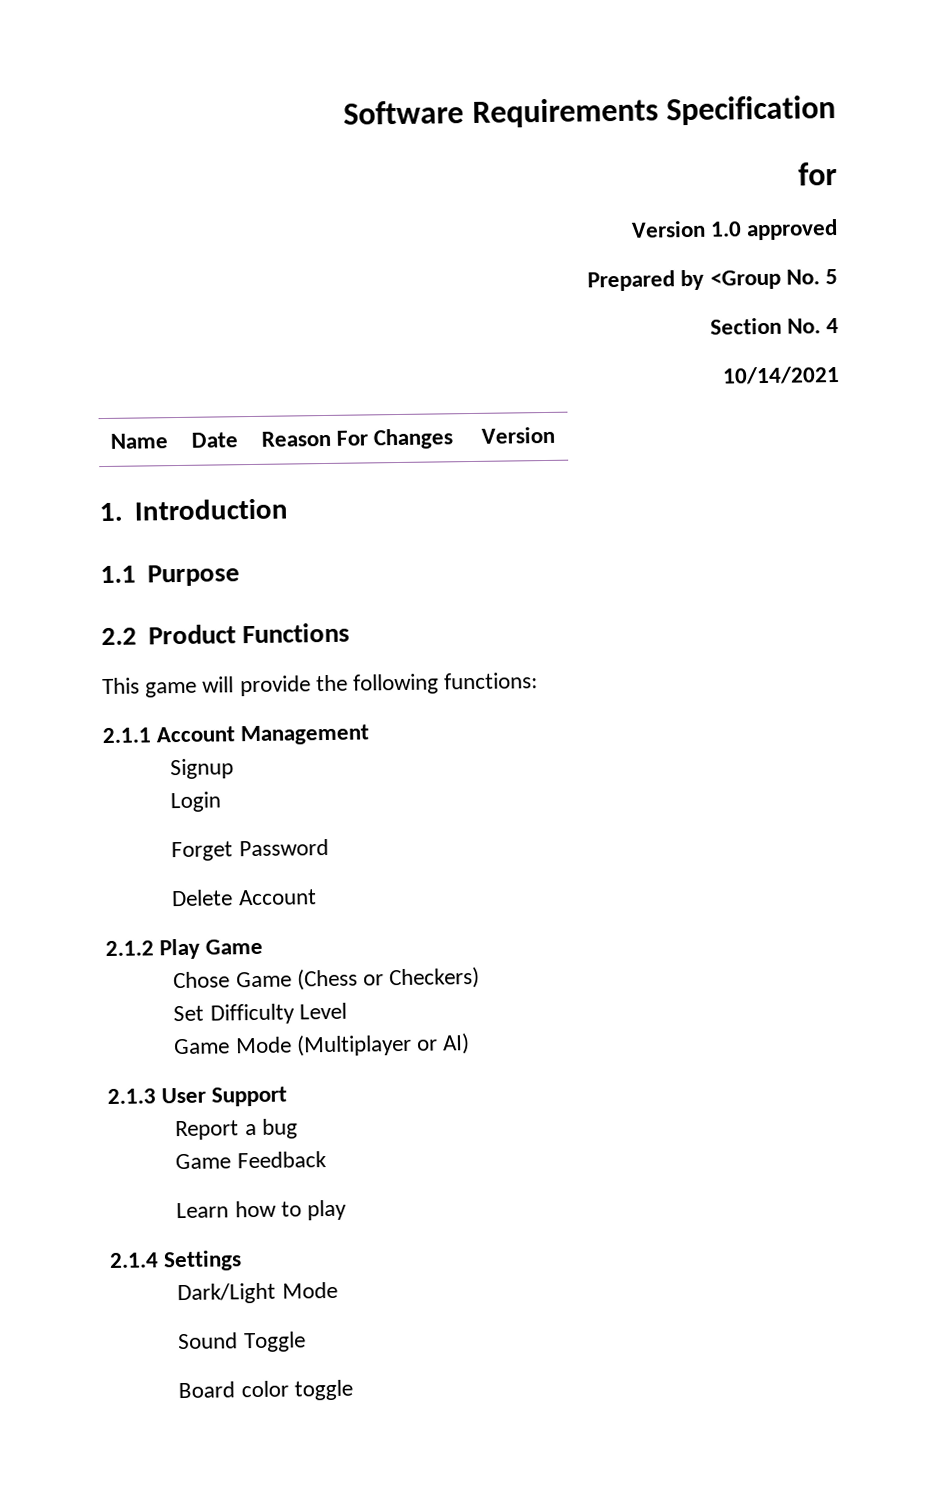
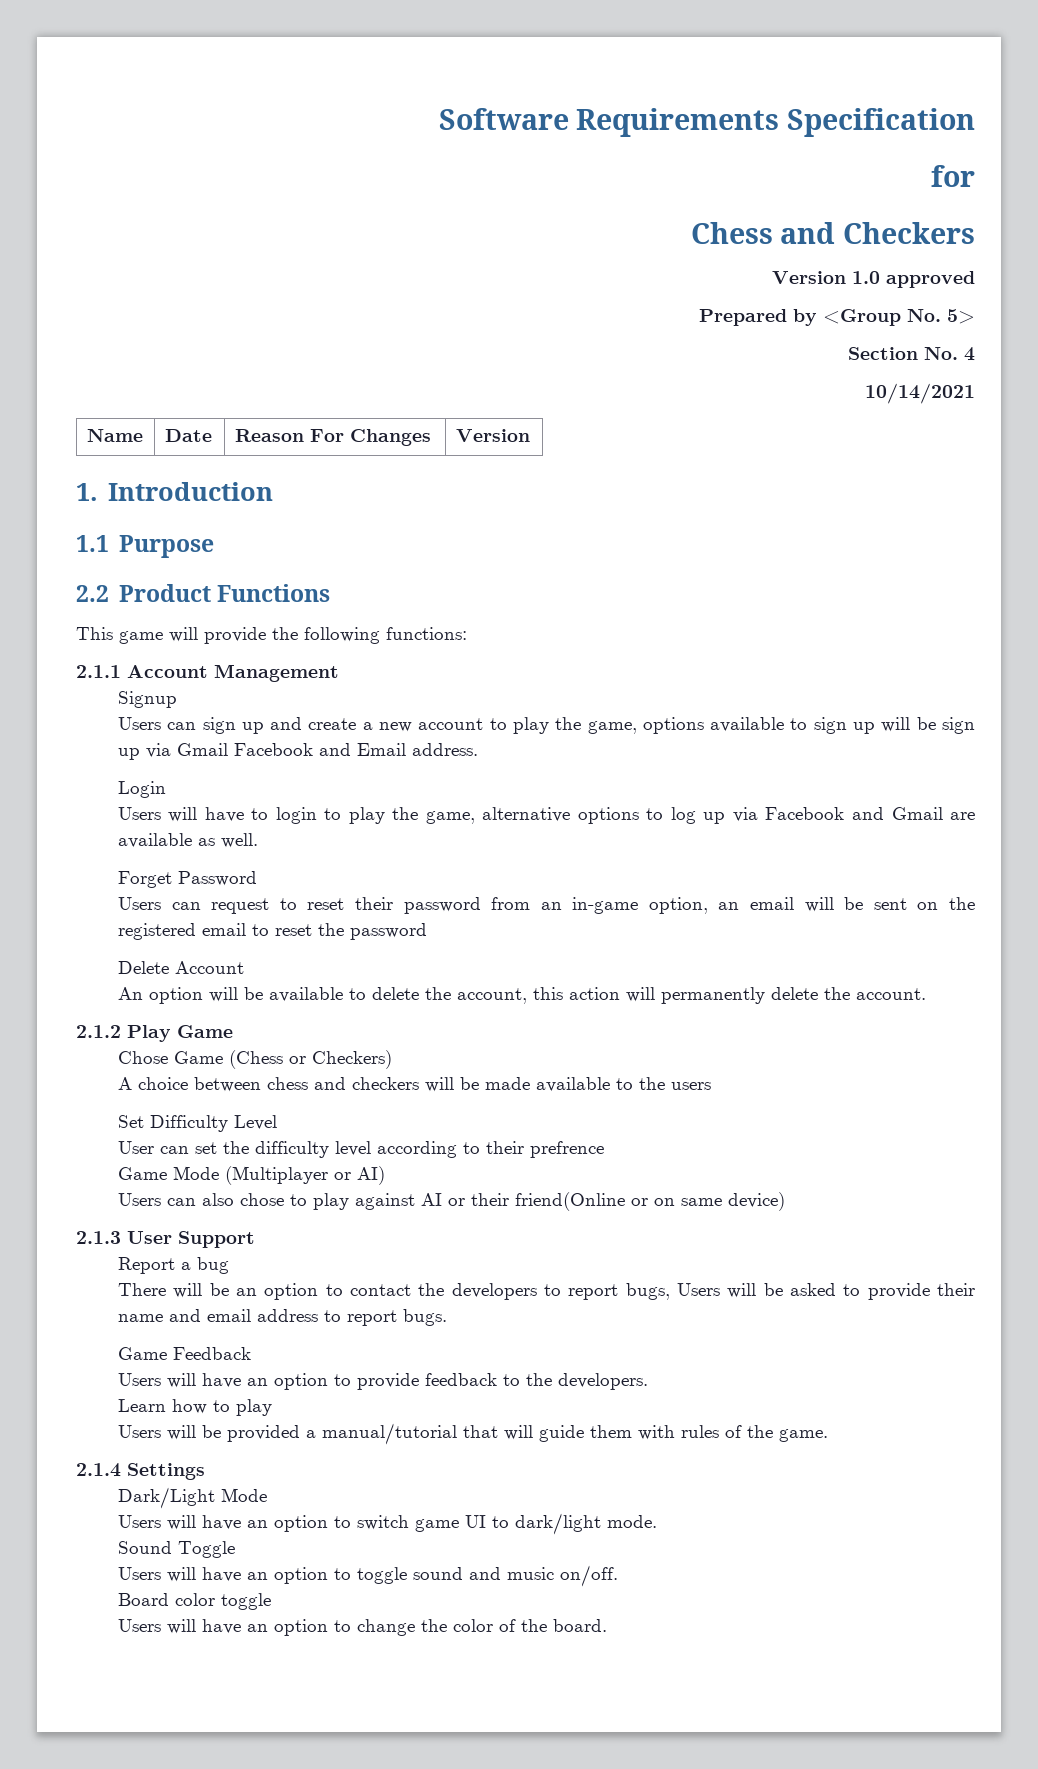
+ Chess and Checkers
- Prepared by <Group No. 5
+ Prepared by <Group No. 5>
+ Users can sign up and create a new account to play the game, options available to sign up will be sign up via Gmail Facebook and Email address.
  Login
+ Users will have to login to play the game, alternative options to log up via Facebook and Gmail are available as well.
  Forget Password
+ Users can request to reset their password from an in-game option, an email will be sent on the registered email to reset the password
  Delete Account
+ An option will be available to delete the account, this action will permanently delete the account.
+ A choice between chess and checkers will be made available to the users
  Set Difficulty Level
+ User can set the difficulty level according to their prefrence
+ Users can also chose to play against AI or their friend(Online or on same device)
+ There will be an option to contact the developers to report bugs, Users will be asked to provide their name and email address to report bugs.
  Game Feedback
+ Users will have an option to provide feedback to the developers.
  Learn how to play
+ Users will be provided a manual/tutorial that will guide them with rules of the game.
  2.1.4 Settings
  Dark/Light Mode
+ Users will have an option to switch game UI to dark/light mode.
  Sound Toggle
+ Users will have an option to toggle sound and music on/off.
  Board color toggle
+ Users will have an option to change the color of the board.

